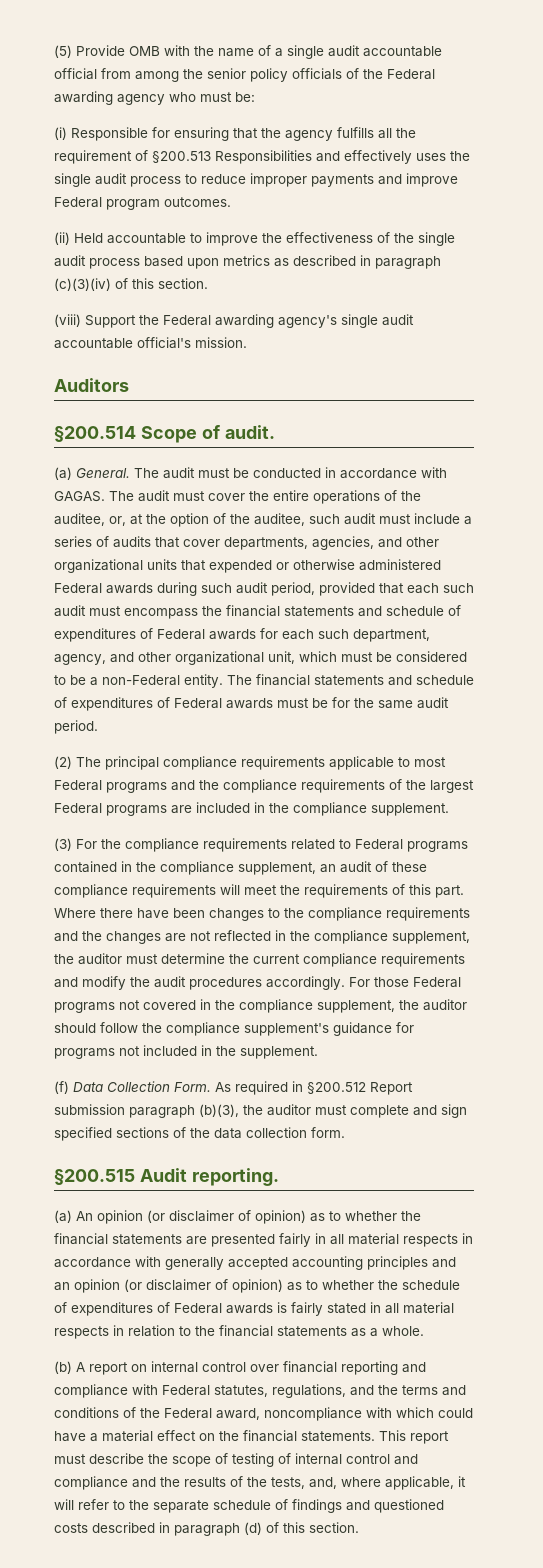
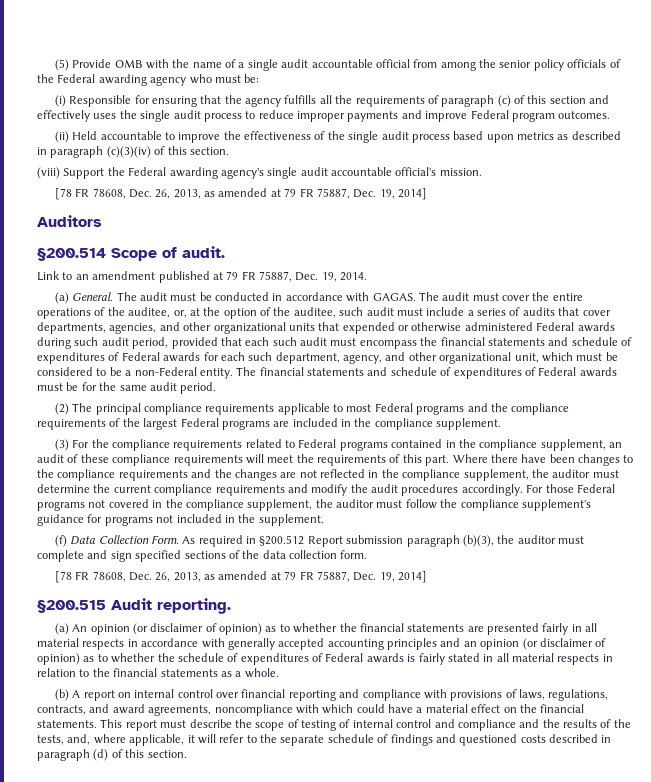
- (i) Responsible for ensuring that the agency fulfills all the requirement of §200.513 Responsibilities and effectively uses the single audit process to reduce improper payments and improve Federal program outcomes.
+ (i) Responsible for ensuring that the agency fulfills all the requirements of paragraph (c) of this section and effectively uses the single audit process to reduce improper payments and improve Federal program outcomes.
  (viii) Support the Federal awarding agency's single audit accountable official's mission.
+ [78 FR 78608, Dec. 26, 2013, as amended at 79 FR 75887, Dec. 19, 2014]
+ Link to an amendment published at 79 FR 75887, Dec. 19, 2014.
- For those Federal programs not covered in the compliance supplement, the auditor should follow the compliance supplement's guidance for programs not included in the supplement.
+ For those Federal programs not covered in the compliance supplement, the auditor must follow the compliance supplement's guidance for programs not included in the supplement.
  As required in §200.512 Report submission paragraph (b)(3), the auditor must complete and sign specified sections of the data collection form.
+ [78 FR 78608, Dec. 26, 2013, as amended at 79 FR 75887, Dec. 19, 2014]
- (b) A report on internal control over financial reporting and compliance with Federal statutes, regulations, and the terms and conditions of the Federal award, noncompliance with which could have a material effect on the financial statements.
+ (b) A report on internal control over financial reporting and compliance with provisions of laws, regulations, contracts, and award agreements, noncompliance with which could have a material effect on the financial statements.

